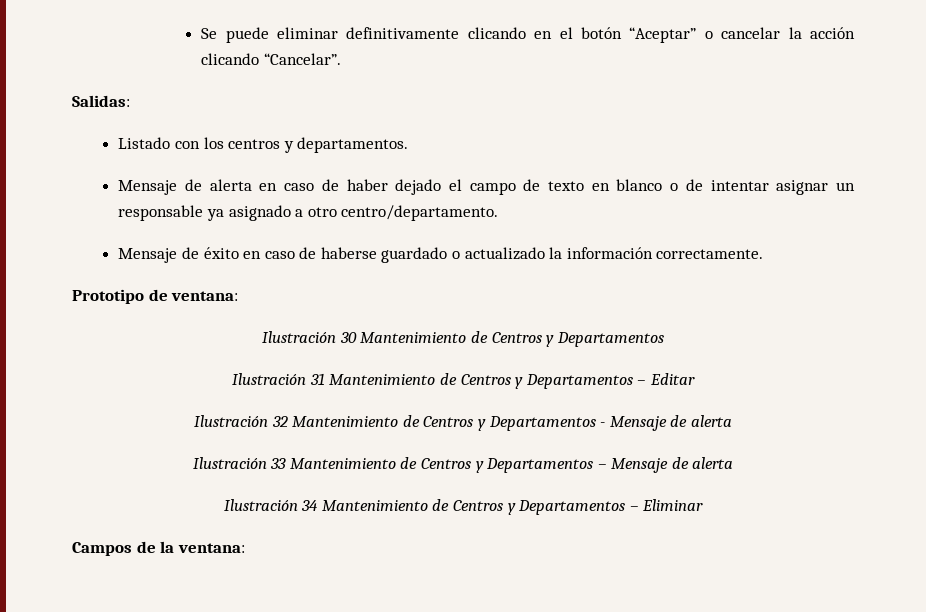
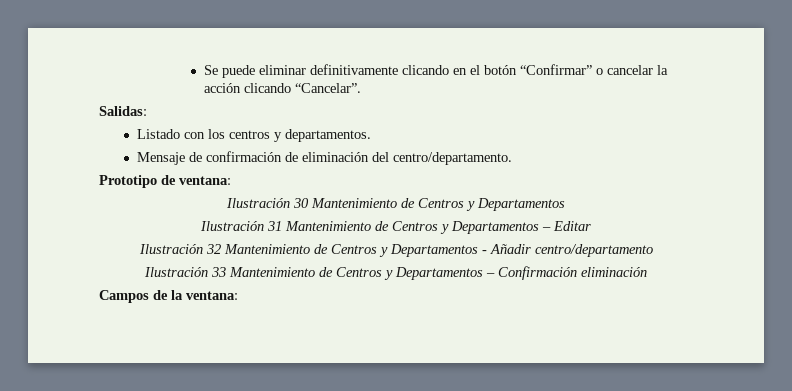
- Se puede eliminar definitivamente clicando en el botón “Aceptar” o cancelar la acción clicando “Cancelar”.
+ Se puede eliminar definitivamente clicando en el botón “Confirmar” o cancelar la acción clicando “Cancelar”.
- Mensaje de alerta en caso de haber dejado el campo de texto en blanco o de intentar asignar un responsable ya asignado a otro centro/departamento.
- Mensaje de éxito en caso de haberse guardado o actualizado la información correctamente.
+ Mensaje de confirmación de eliminación del centro/departamento.
- Ilustración 32 Mantenimiento de Centros y Departamentos - Mensaje de alerta
+ Ilustración 32 Mantenimiento de Centros y Departamentos - Añadir centro/departamento
- Ilustración 33 Mantenimiento de Centros y Departamentos – Mensaje de alerta
- Ilustración 34 Mantenimiento de Centros y Departamentos – Eliminar
+ Ilustración 33 Mantenimiento de Centros y Departamentos – Confirmación eliminación

